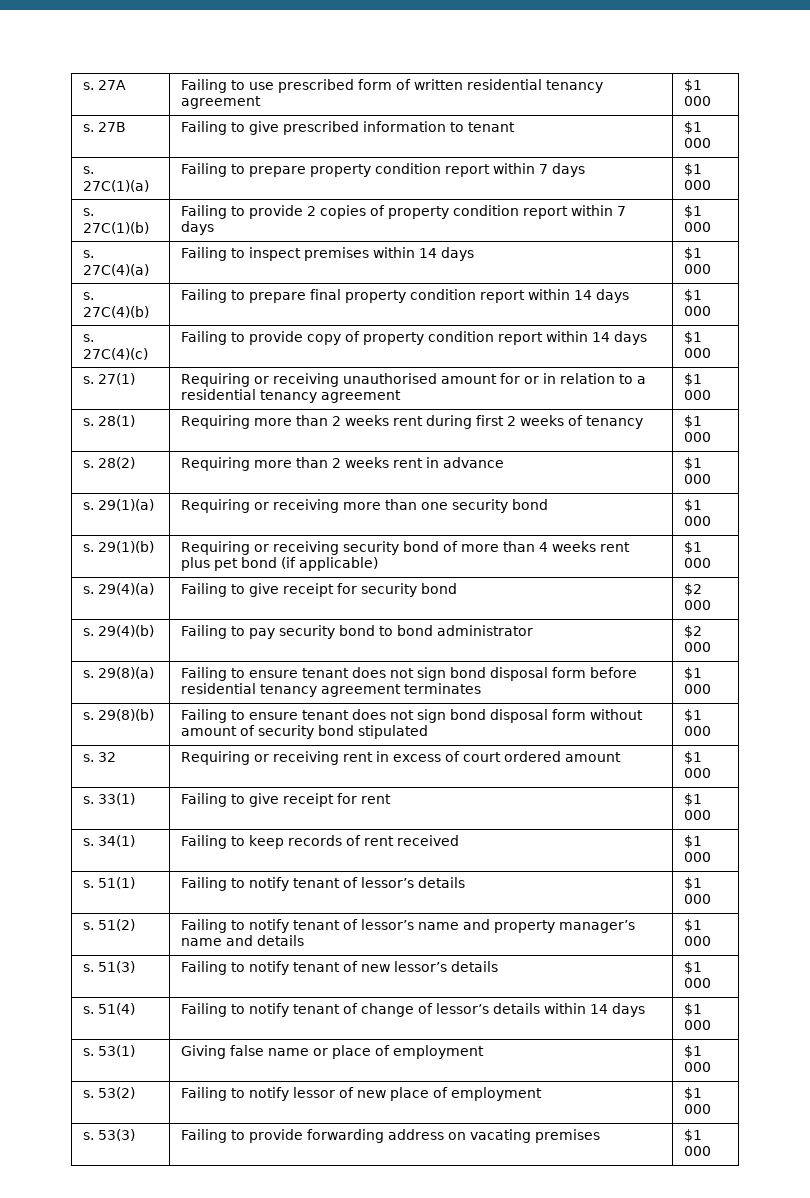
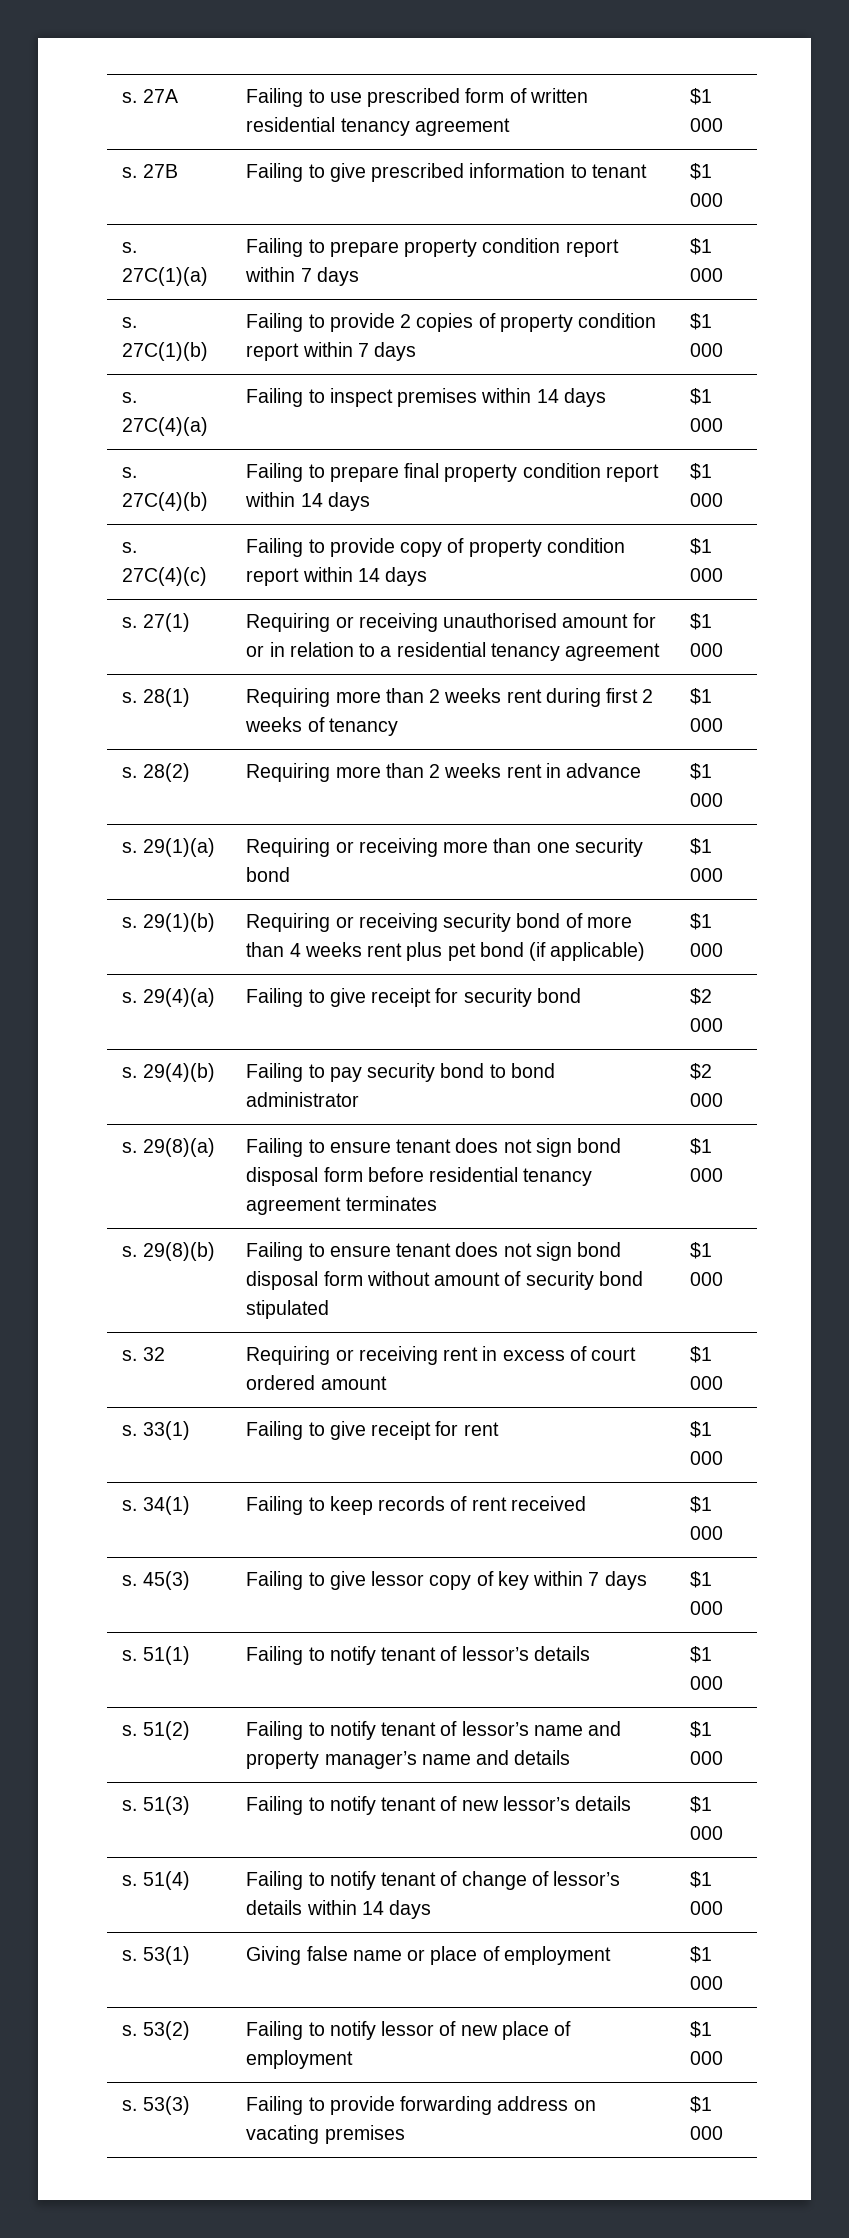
+ s. 45(3) | Failing to give lessor copy of key within 7 days | $1 000

